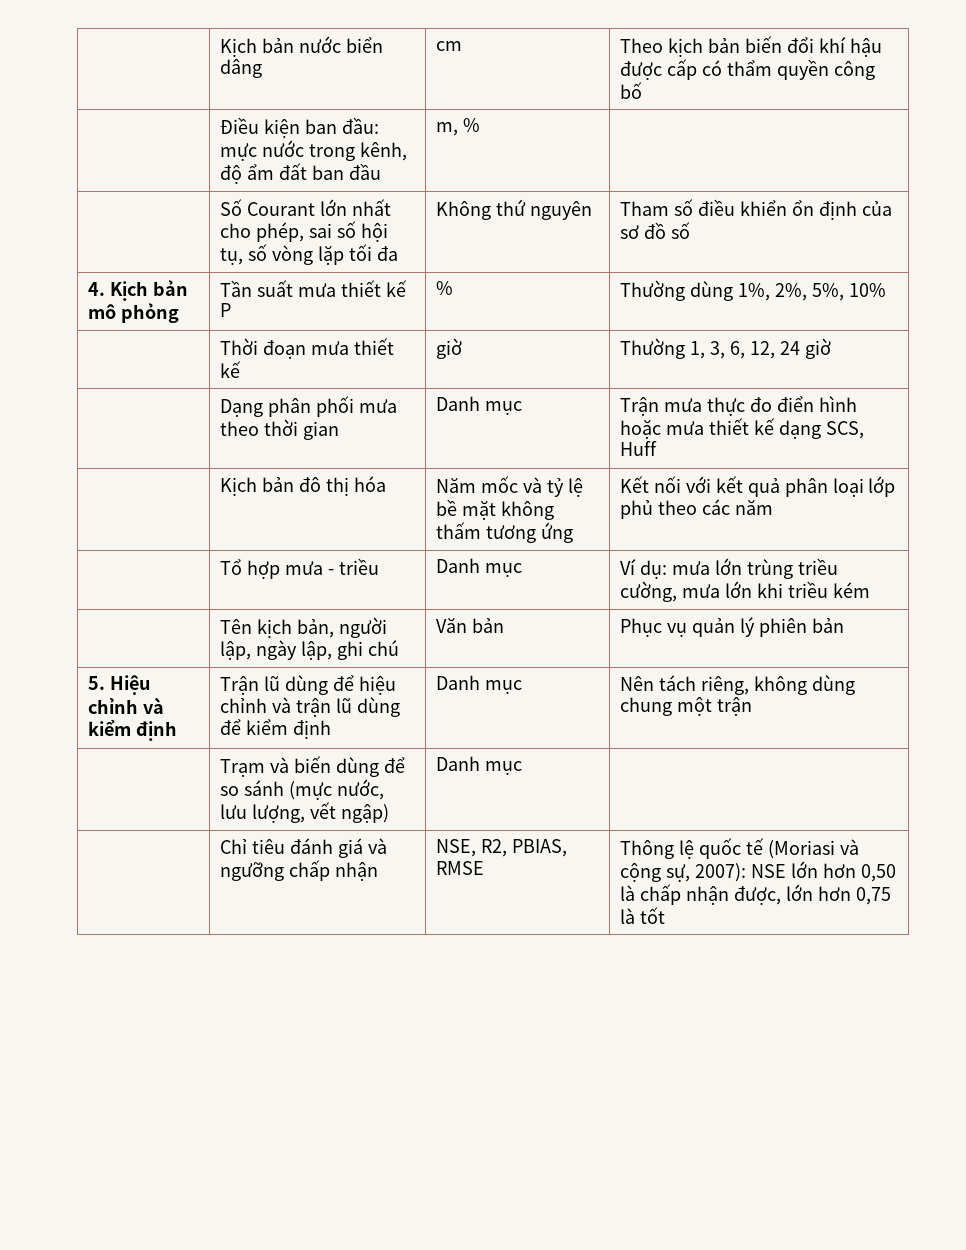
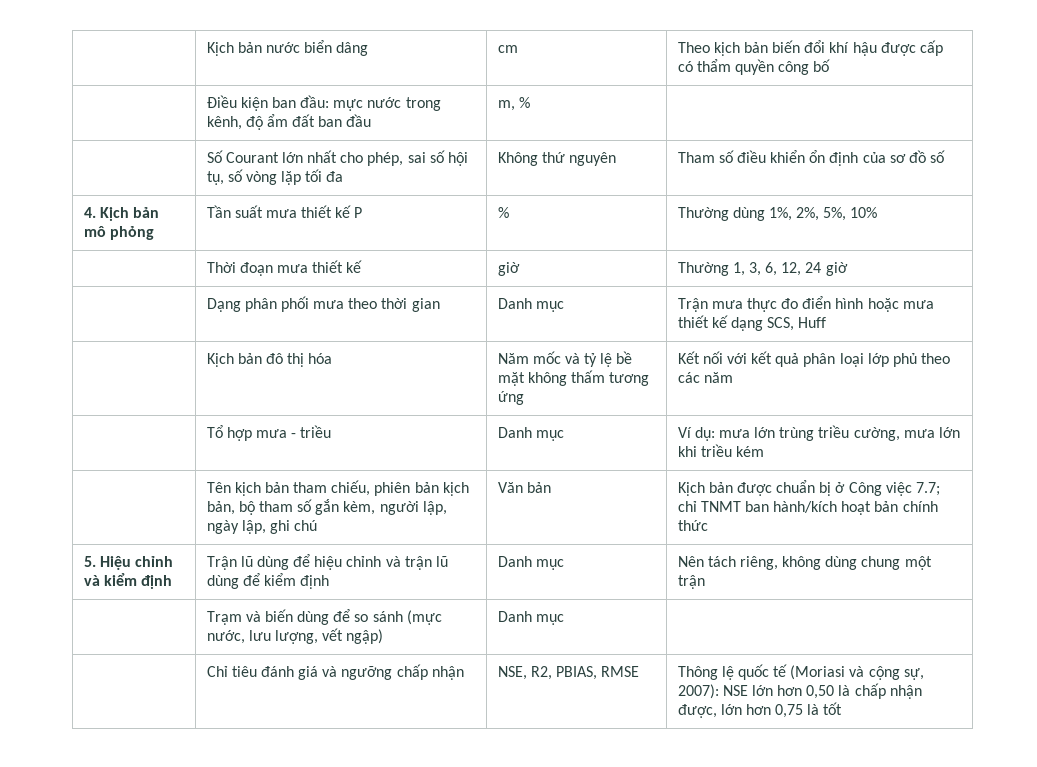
- | Tên kịch bản, người lập, ngày lập, ghi chú | Văn bản | Phục vụ quản lý phiên bản
+ | Tên kịch bản tham chiếu, phiên bản kịch bản, bộ tham số gắn kèm, người lập, ngày lập, ghi chú | Văn bản | Kịch bản được chuẩn bị ở Công việc 7.7; chỉ TNMT ban hành/kích hoạt bản chính thức

